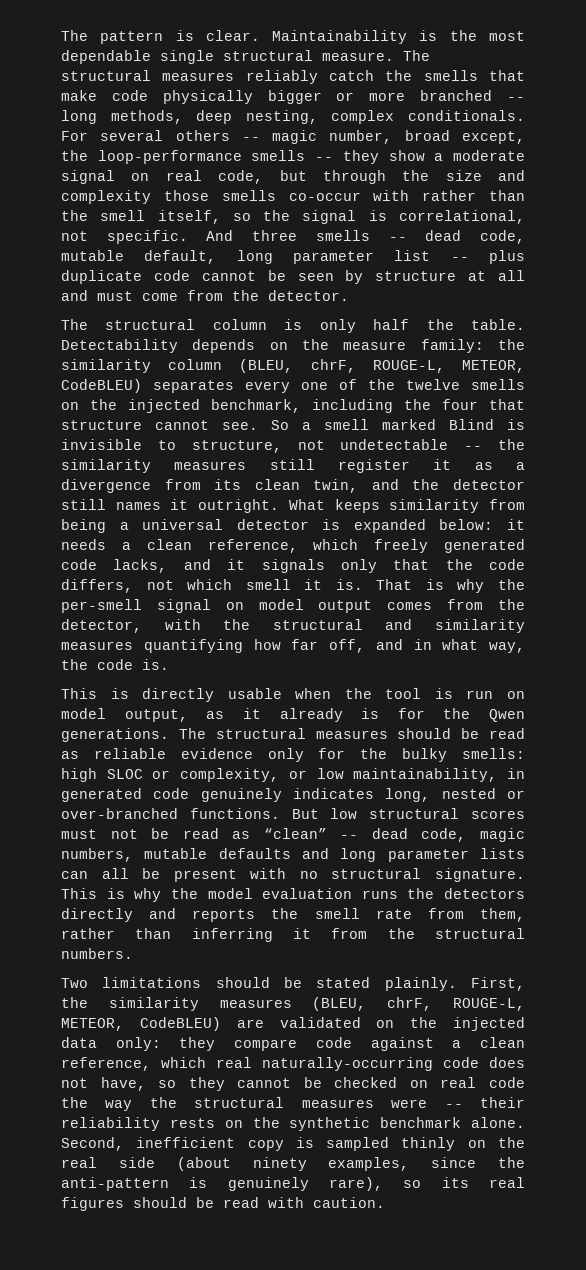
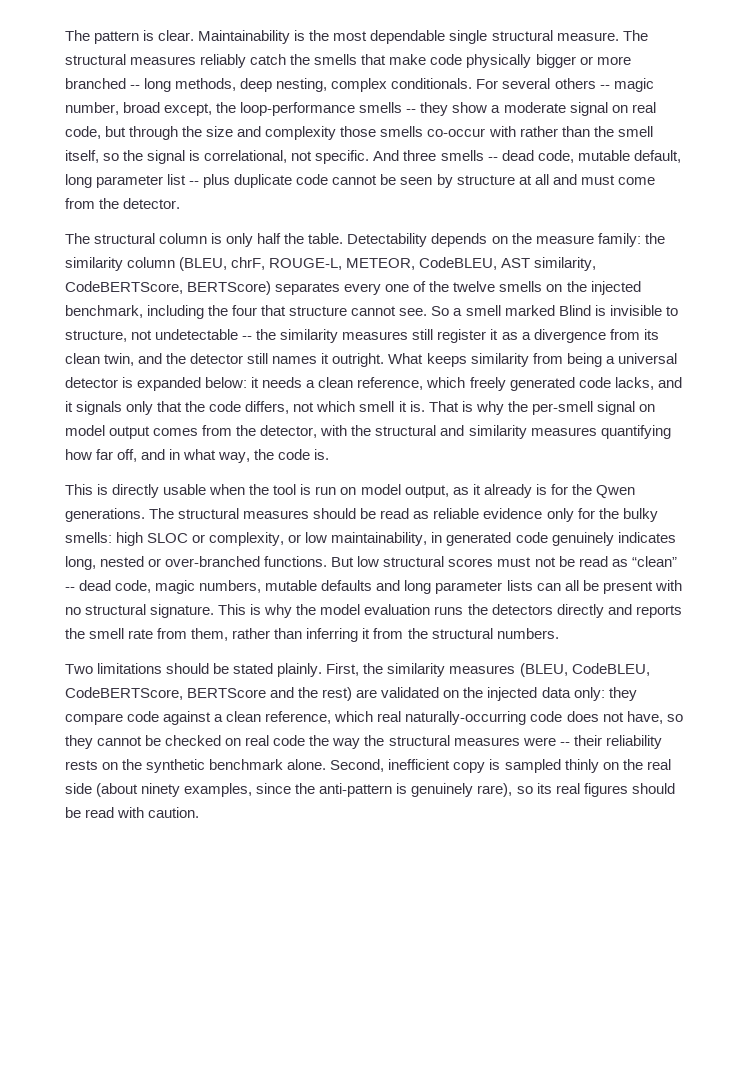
- Detectability depends on the measure family: the similarity column (BLEU, chrF, ROUGE-L, METEOR, CodeBLEU) separates every one of the twelve smells on the injected benchmark, including the four that structure cannot see.
+ Detectability depends on the measure family: the similarity column (BLEU, chrF, ROUGE-L, METEOR, CodeBLEU, AST similarity, CodeBERTScore, BERTScore) separates every one of the twelve smells on the injected benchmark, including the four that structure cannot see.
- First, the similarity measures (BLEU, chrF, ROUGE-L, METEOR, CodeBLEU) are validated on the injected data only: they compare code against a clean reference, which real naturally-occurring code does not have, so they cannot be checked on real code the way the structural measures were -- their reliability rests on the synthetic benchmark alone.
+ First, the similarity measures (BLEU, CodeBLEU, CodeBERTScore, BERTScore and the rest) are validated on the injected data only: they compare code against a clean reference, which real naturally-occurring code does not have, so they cannot be checked on real code the way the structural measures were -- their reliability rests on the synthetic benchmark alone.

